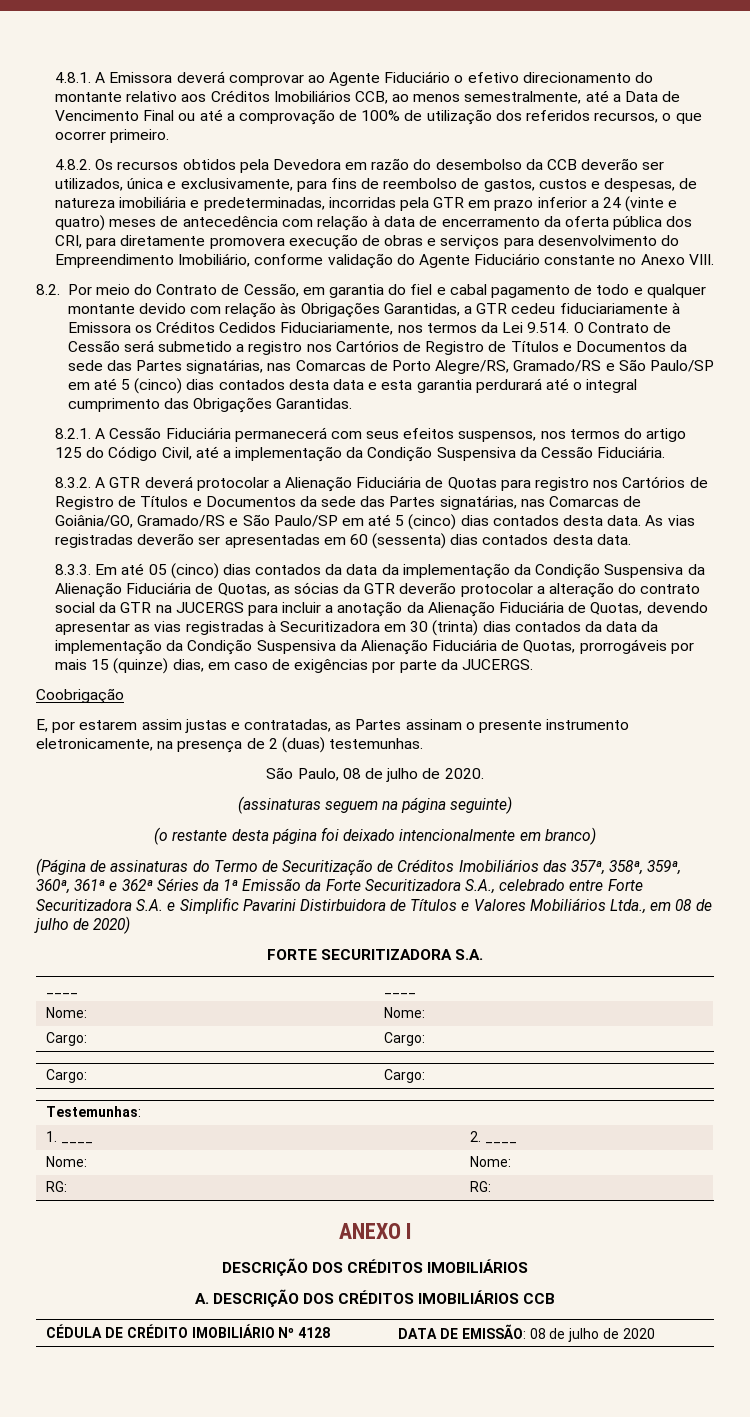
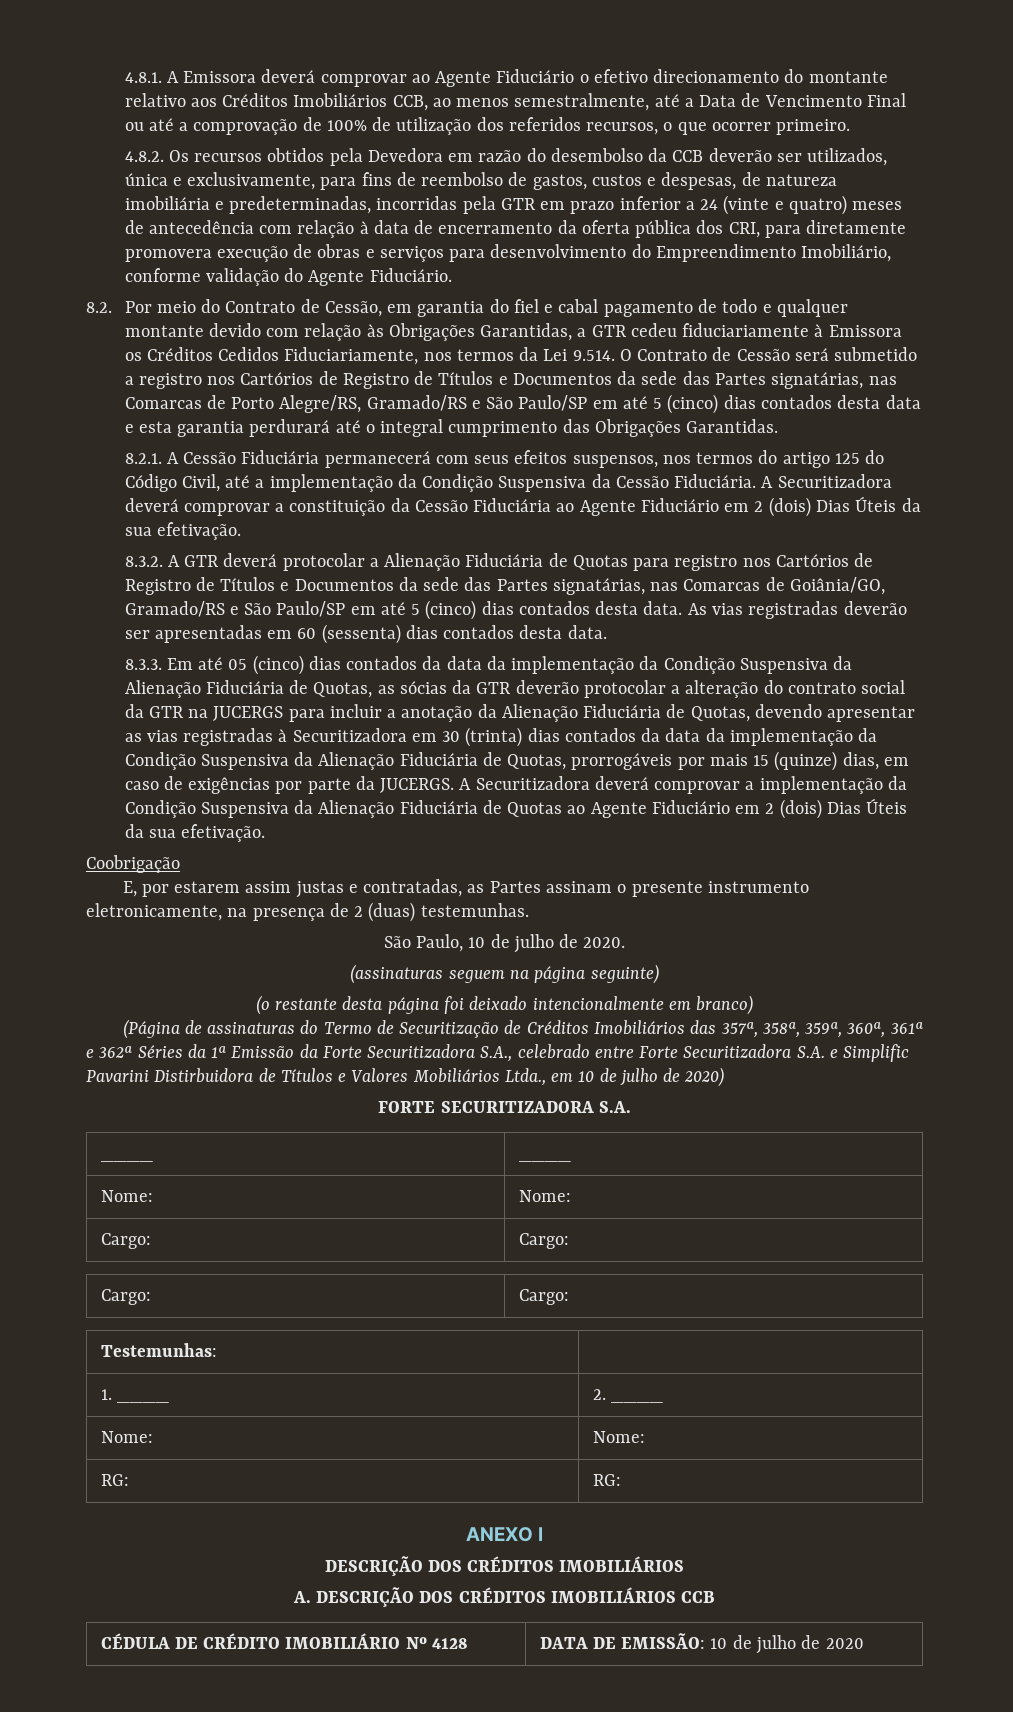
- 4.8.2. Os recursos obtidos pela Devedora em razão do desembolso da CCB deverão ser utilizados, única e exclusivamente, para fins de reembolso de gastos, custos e despesas, de natureza imobiliária e predeterminadas, incorridas pela GTR em prazo inferior a 24 (vinte e quatro) meses de antecedência com relação à data de encerramento da oferta pública dos CRI, para diretamente promovera execução de obras e serviços para desenvolvimento do Empreendimento Imobiliário, conforme validação do Agente Fiduciário constante no Anexo VIII.
+ 4.8.2. Os recursos obtidos pela Devedora em razão do desembolso da CCB deverão ser utilizados, única e exclusivamente, para fins de reembolso de gastos, custos e despesas, de natureza imobiliária e predeterminadas, incorridas pela GTR em prazo inferior a 24 (vinte e quatro) meses de antecedência com relação à data de encerramento da oferta pública dos CRI, para diretamente promovera execução de obras e serviços para desenvolvimento do Empreendimento Imobiliário, conforme validação do Agente Fiduciário.
+ A Securitizadora deverá comprovar a constituição da Cessão Fiduciária ao Agente Fiduciário em 2 (dois) Dias Úteis da sua efetivação.
+ A Securitizadora deverá comprovar a implementação da Condição Suspensiva da Alienação Fiduciária de Quotas ao Agente Fiduciário em 2 (dois) Dias Úteis da sua efetivação.
- São Paulo, 08 de julho de 2020.
+ São Paulo, 10 de julho de 2020.
- (Página de assinaturas do Termo de Securitização de Créditos Imobiliários das 357ª, 358ª, 359ª, 360ª, 361ª e 362ª Séries da 1ª Emissão da Forte Securitizadora S.A., celebrado entre Forte Securitizadora S.A. e Simplific Pavarini Distirbuidora de Títulos e Valores Mobiliários Ltda., em 08 de julho de 2020)
+ (Página de assinaturas do Termo de Securitização de Créditos Imobiliários das 357ª, 358ª, 359ª, 360ª, 361ª e 362ª Séries da 1ª Emissão da Forte Securitizadora S.A., celebrado entre Forte Securitizadora S.A. e Simplific Pavarini Distirbuidora de Títulos e Valores Mobiliários Ltda., em 10 de julho de 2020)
- CÉDULA DE CRÉDITO IMOBILIÁRIO Nº 4128 | DATA DE EMISSÃO: 08 de julho de 2020
+ CÉDULA DE CRÉDITO IMOBILIÁRIO Nº 4128 | DATA DE EMISSÃO: 10 de julho de 2020

